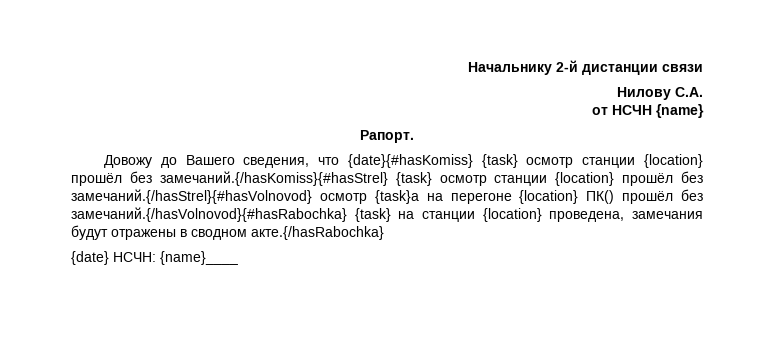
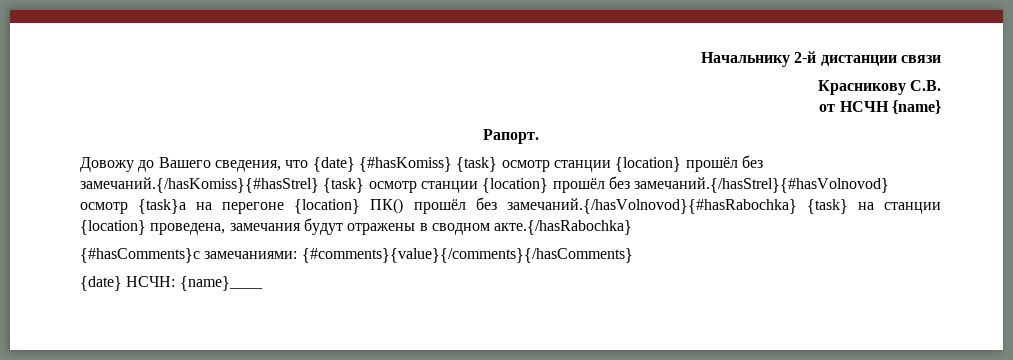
- Нилову С.А.
+ Красникову С.В.
- Довожу до Вашего сведения, что {date}{#hasKomiss} {task} осмотр станции {location} прошёл без замечаний.{/hasKomiss}{#hasStrel} {task} осмотр станции {location} прошёл без замечаний.{/hasStrel}{#hasVolnovod} осмотр {task}а на перегоне {location} ПК() прошёл без замечаний.{/hasVolnovod}{#hasRabochka} {task} на станции {location} проведена, замечания будут отражены в сводном акте.{/hasRabochka}
+ Довожу до Вашего сведения, что {date} {#hasKomiss} {task} осмотр станции {location} прошёл без замечаний.{/hasKomiss}{#hasStrel} {task} осмотр станции {location} прошёл без замечаний.{/hasStrel}{#hasVolnovod} осмотр {task}а на перегоне {location} ПК() прошёл без замечаний.{/hasVolnovod}{#hasRabochka} {task} на станции {location} проведена, замечания будут отражены в сводном акте.{/hasRabochka}
+ {#hasComments}с замечаниями: {#comments}{value}{/comments}{/hasComments}

